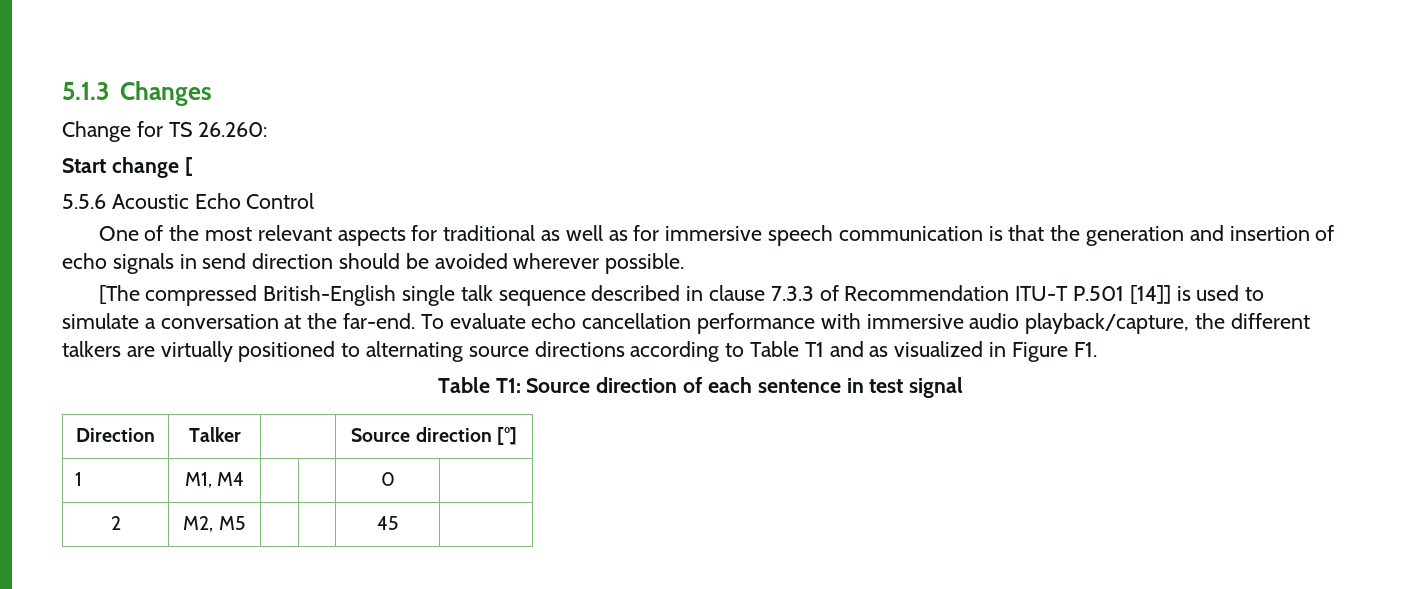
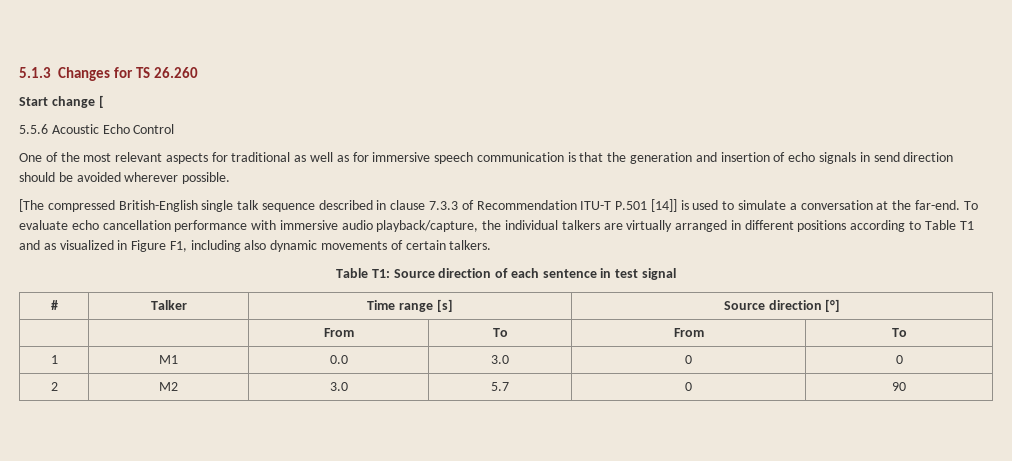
- 5.1.3 Changes
- Change for TS 26.260:
+ 5.1.3 Changes for TS 26.260
- To evaluate echo cancellation performance with immersive audio playback/capture, the different talkers are virtually positioned to alternating source directions according to Table T1 and as visualized in Figure F1.
+ To evaluate echo cancellation performance with immersive audio playback/capture, the individual talkers are virtually arranged in different positions according to Table T1 and as visualized in Figure F1, including also dynamic movements of certain talkers.
- Direction | Talker | | Source direction [°]
+ # | Talker | Time range [s] | Source direction [°]
- 1 | M1, M4 | | | 0 |
+ | | From | To | From | To
+ 1 | M1 | 0.0 | 3.0 | 0 | 0
- 2 | M2, M5 | | | 45 |
+ 2 | M2 | 3.0 | 5.7 | 0 | 90

